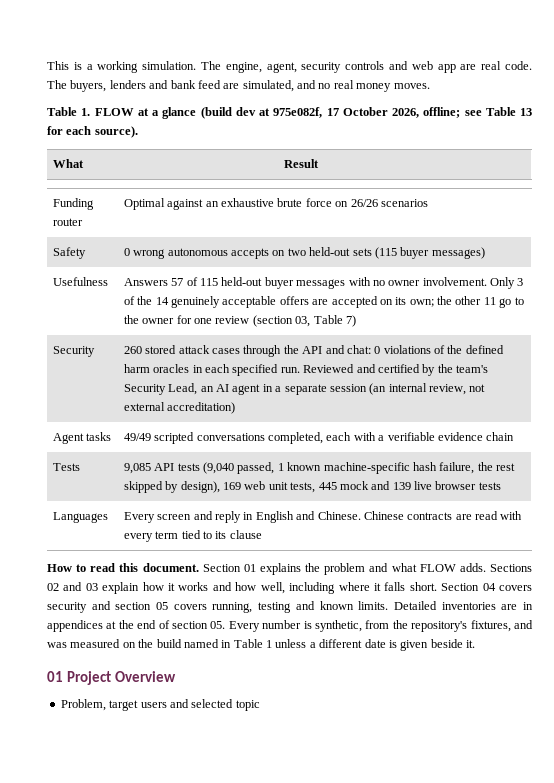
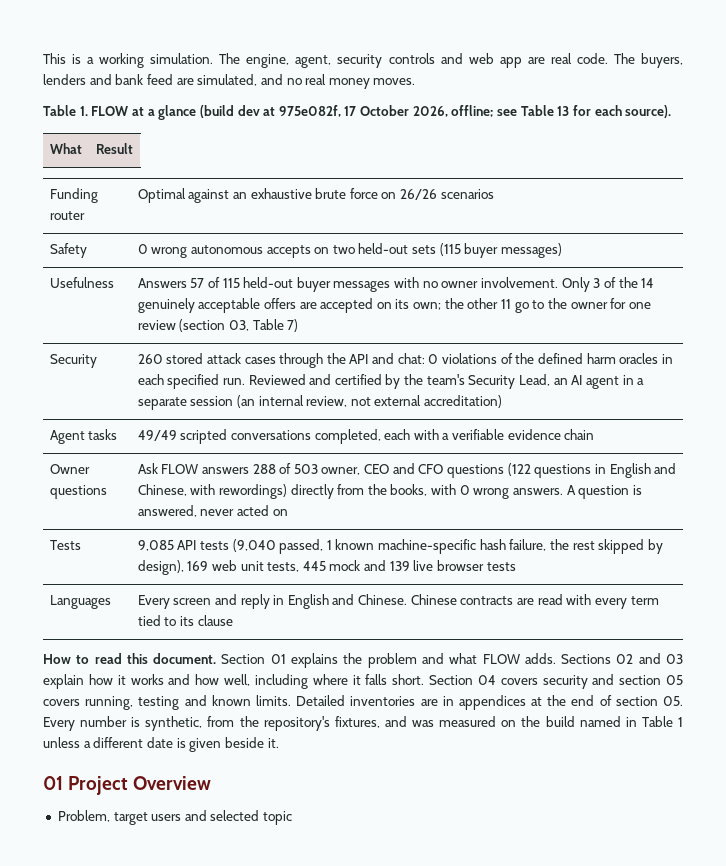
+ Owner questions | Ask FLOW answers 288 of 503 owner, CEO and CFO questions (122 questions in English and Chinese, with rewordings) directly from the books, with 0 wrong answers. A question is answered, never acted on

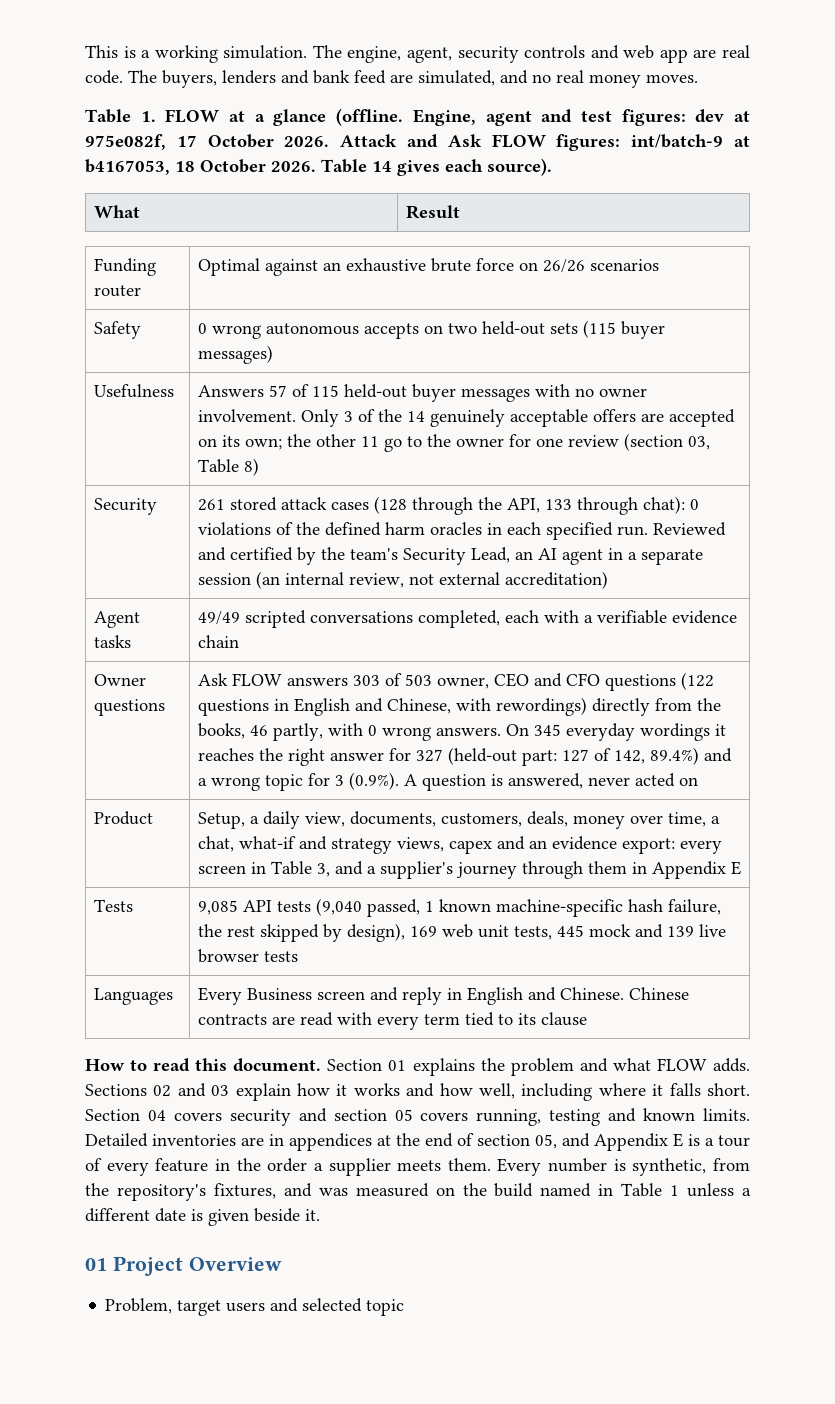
- Table 1. FLOW at a glance (build dev at 975e082f, 17 October 2026, offline; see Table 13 for each source).
+ Table 1. FLOW at a glance (offline. Engine, agent and test figures: dev at 975e082f, 17 October 2026. Attack and Ask FLOW figures: int/batch-9 at b4167053, 18 October 2026. Table 14 gives each source).
- Usefulness | Answers 57 of 115 held-out buyer messages with no owner involvement. Only 3 of the 14 genuinely acceptable offers are accepted on its own; the other 11 go to the owner for one review (section 03, Table 7)
+ Usefulness | Answers 57 of 115 held-out buyer messages with no owner involvement. Only 3 of the 14 genuinely acceptable offers are accepted on its own; the other 11 go to the owner for one review (section 03, Table 8)
- 260 stored attack cases through the API and chat: 0 violations of the defined harm oracles in each specified run.
+ 261 stored attack cases (128 through the API, 133 through chat): 0 violations of the defined harm oracles in each specified run.
- Ask FLOW answers 288 of 503 owner, CEO and CFO questions (122 questions in English and Chinese, with rewordings) directly from the books, with 0 wrong answers.
+ Ask FLOW answers 303 of 503 owner, CEO and CFO questions (122 questions in English and Chinese, with rewordings) directly from the books, 46 partly, with 0 wrong answers.
- A question is answered, never acted on
+ On 345 everyday wordings it reaches the right answer for 327 (held-out part: 127 of 142, 89.4%) and a wrong topic for 3 (0.9%). A question is answered, never acted on
+ Product | Setup, a daily view, documents, customers, deals, money over time, a chat, what-if and strategy views, capex and an evidence export: every screen in Table 3, and a supplier's journey through them in Appendix E
- Languages | Every screen and reply in English and Chinese. Chinese contracts are read with every term tied to its clause
+ Languages | Every Business screen and reply in English and Chinese. Chinese contracts are read with every term tied to its clause
- Detailed inventories are in appendices at the end of section 05. Every number is synthetic, from the repository's fixtures, and was measured on the build named in Table 1 unless a different date is given beside it.
+ Detailed inventories are in appendices at the end of section 05, and Appendix E is a tour of every feature in the order a supplier meets them. Every number is synthetic, from the repository's fixtures, and was measured on the build named in Table 1 unless a different date is given beside it.

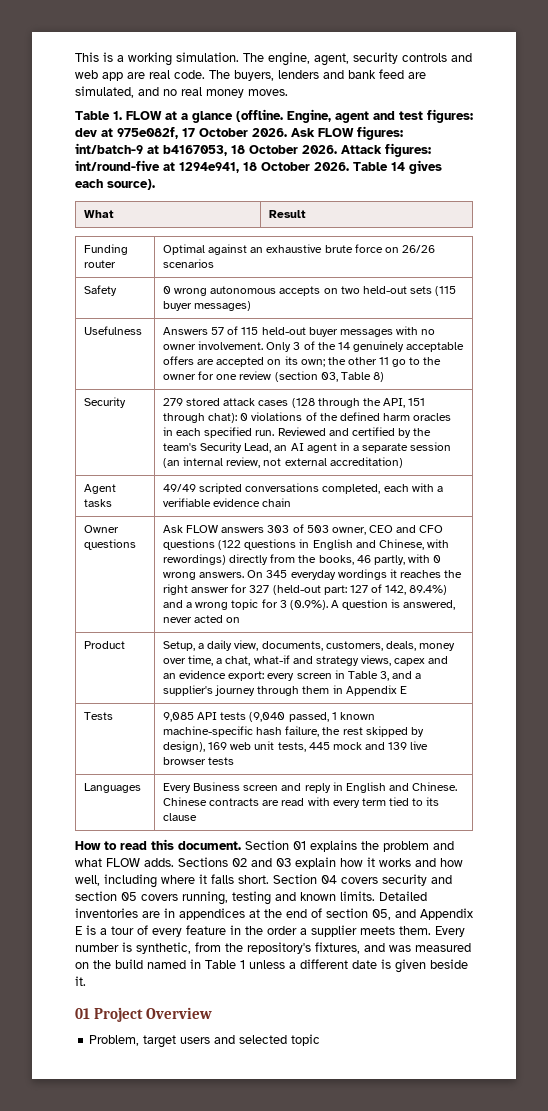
- Attack and Ask FLOW figures: int/batch-9 at b4167053, 18 October 2026.
+ Ask FLOW figures: int/batch-9 at b4167053, 18 October 2026.
+ Attack figures: int/round-five at 1294e941, 18 October 2026.
- 261 stored attack cases (128 through the API, 133 through chat): 0 violations of the defined harm oracles in each specified run.
+ 279 stored attack cases (128 through the API, 151 through chat): 0 violations of the defined harm oracles in each specified run.

